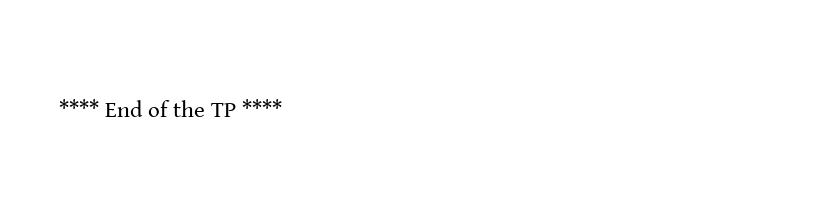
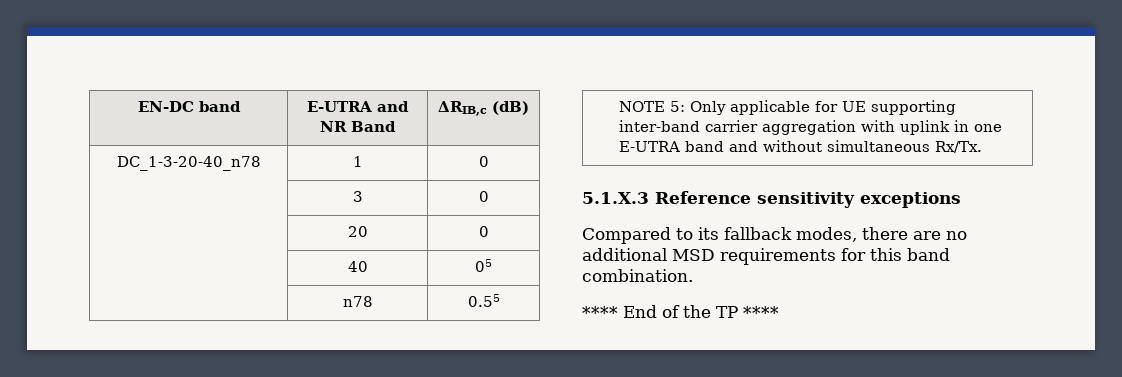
+ EN-DC band | E-UTRA and NR Band | ΔRIB,c (dB)
+ DC_1-3-20-40_n78 | 1 | 0
+ | 3 | 0
+ | 20 | 0
+ | 40 | 05
+ | n78 | 0.55
+ NOTE 5: Only applicable for UE supporting inter-band carrier aggregation with uplink in one E-UTRA band and without simultaneous Rx/Tx.
+ 5.1.X.3 Reference sensitivity exceptions
+ Compared to its fallback modes, there are no additional MSD requirements for this band combination.

